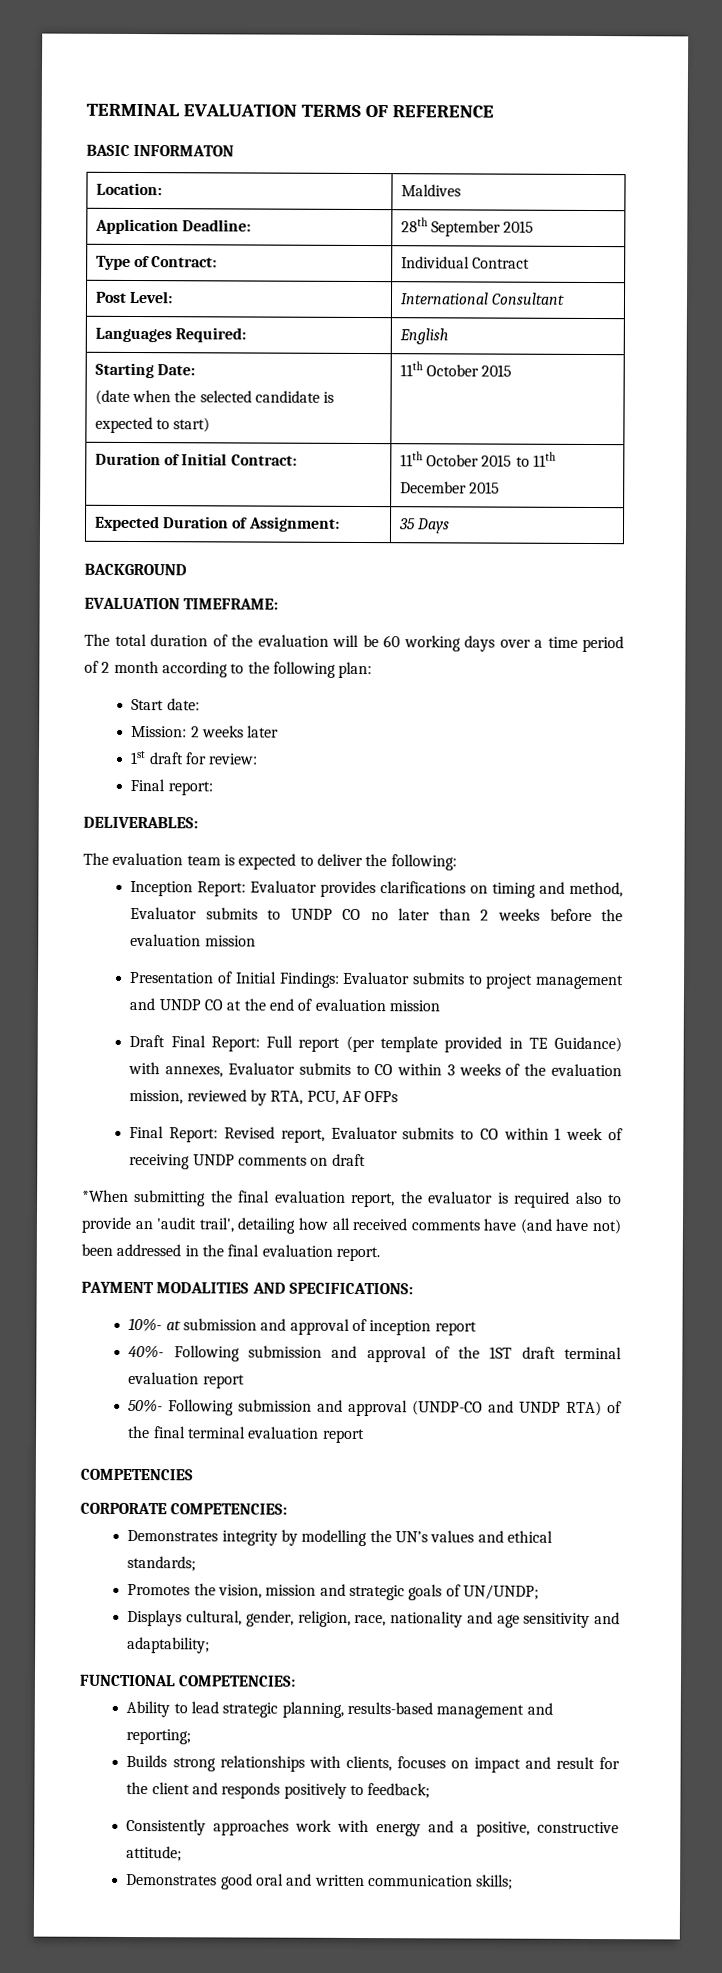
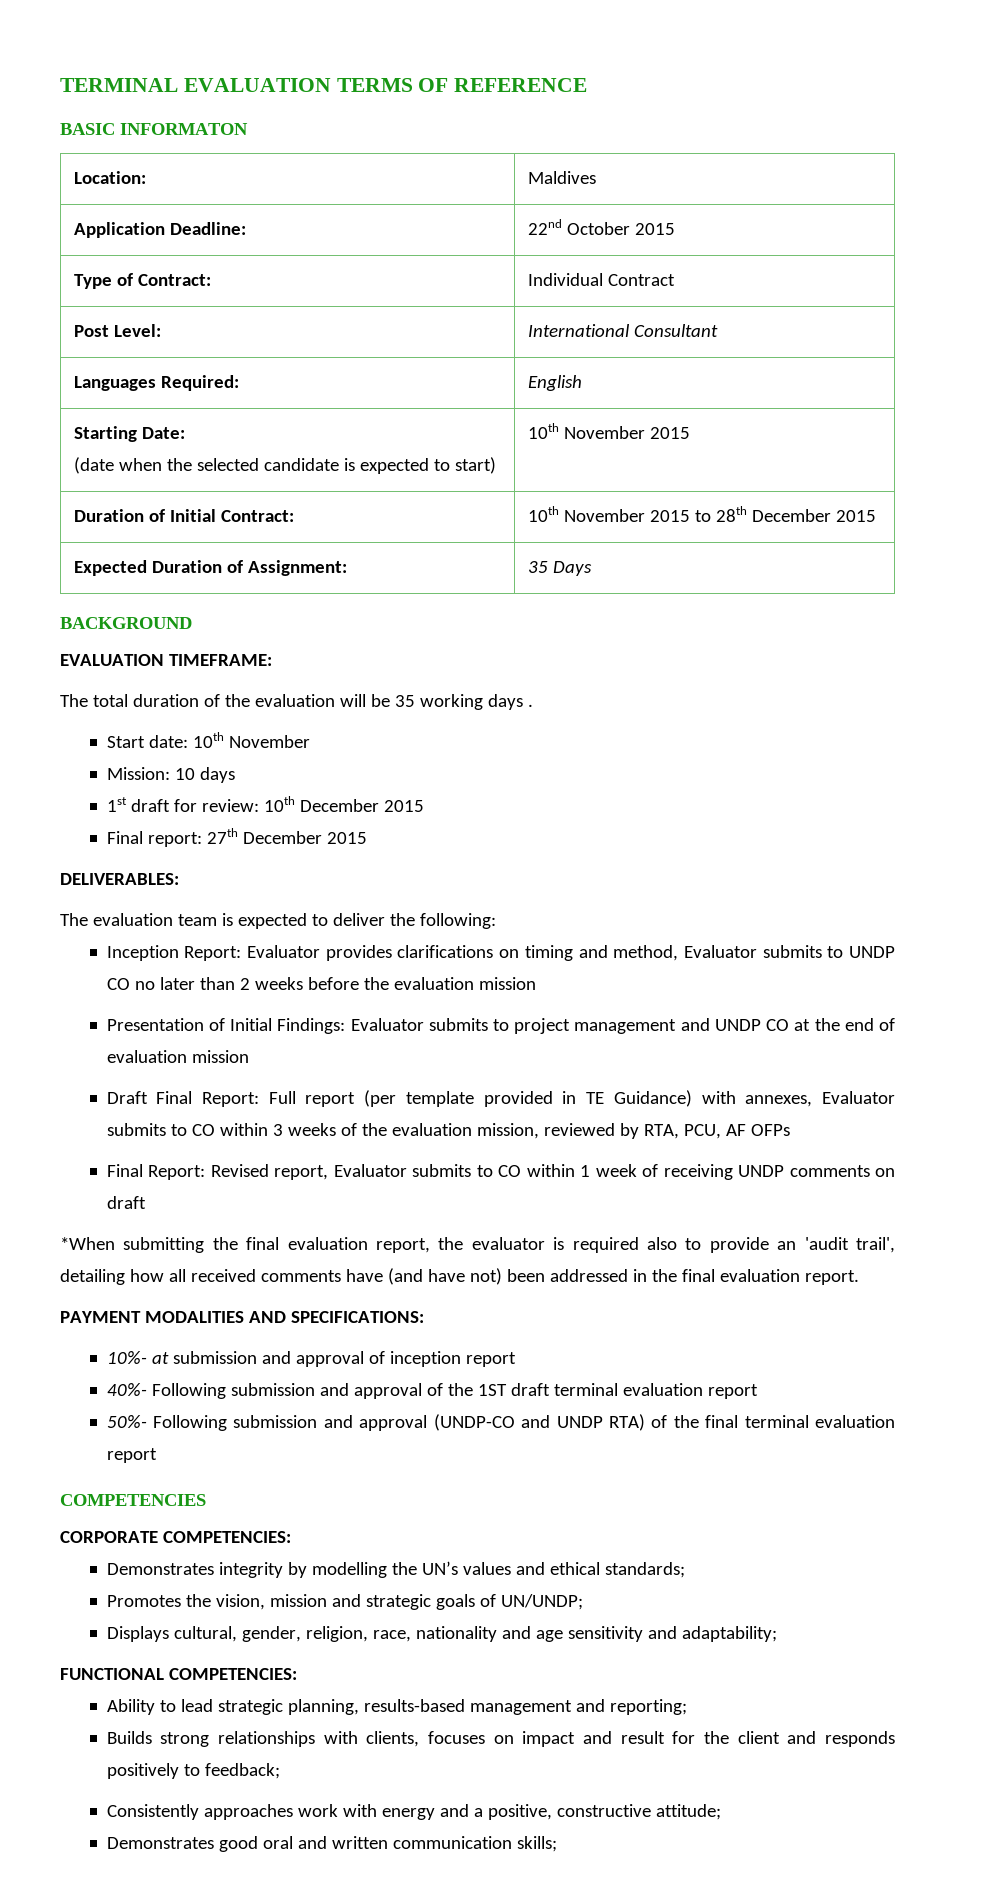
- Application Deadline: | 28th September 2015
+ Application Deadline: | 22nd October 2015
  Starting Date:
- (date when the selected candidate is expected to start) | 11th October 2015
+ (date when the selected candidate is expected to start) | 10th November 2015
- Duration of Initial Contract: | 11th October 2015 to 11th December 2015
+ Duration of Initial Contract: | 10th November 2015 to 28th December 2015
- The total duration of the evaluation will be 60 working days over a time period of 2 month according to the following plan:
+ The total duration of the evaluation will be 35 working days .
- Start date:
+ Start date: 10th November
- Mission: 2 weeks later
+ Mission: 10 days
- 1st draft for review:
+ 1st draft for review: 10th December 2015
- Final report:
+ Final report: 27th December 2015

